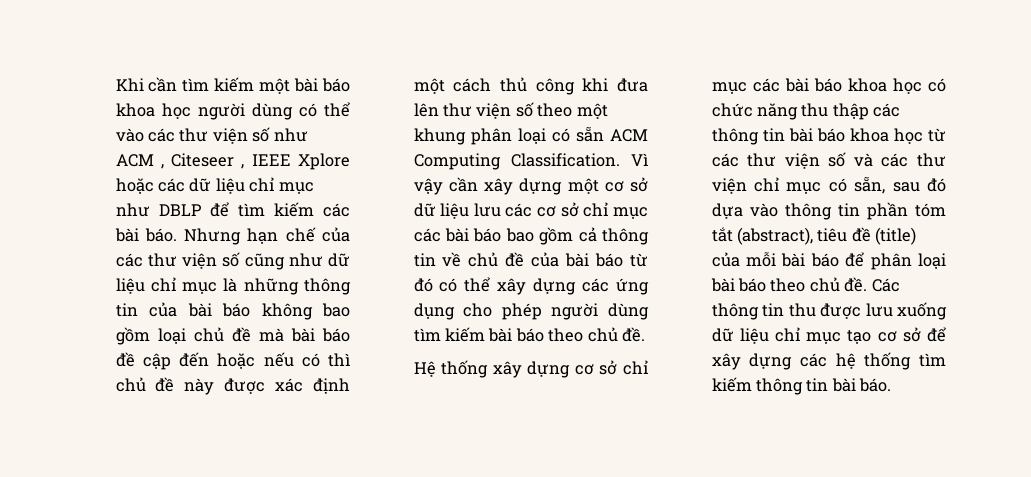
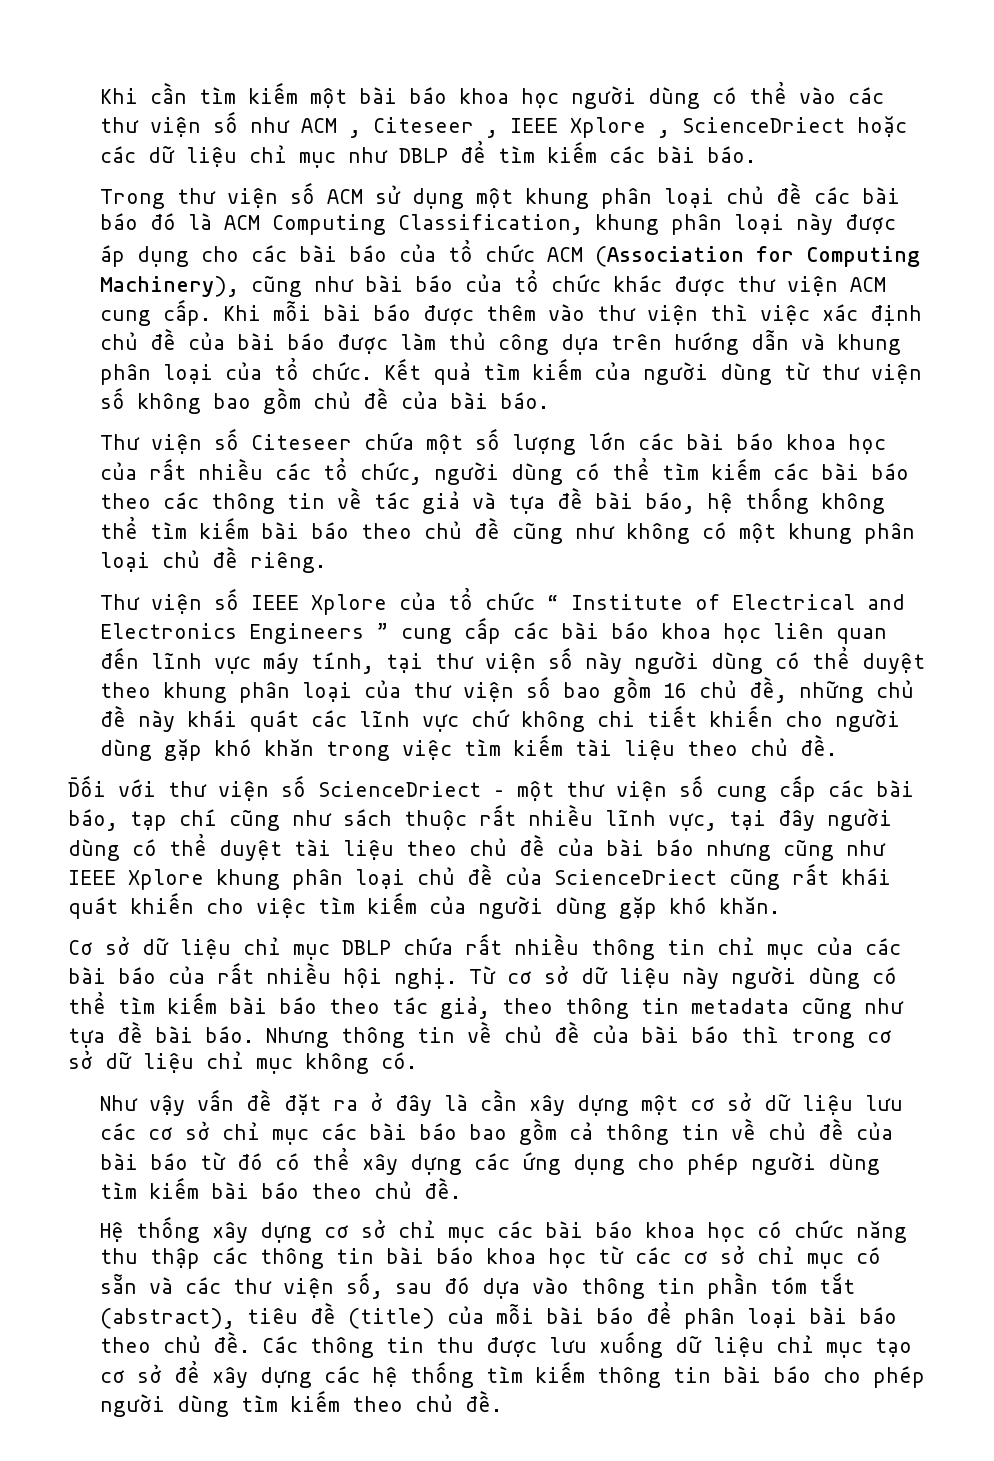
- Khi cần tìm kiếm một bài báo khoa học người dùng có thể vào các thư viện số như ACM , Citeseer , IEEE Xplore hoặc các dữ liệu chỉ mục như DBLP để tìm kiếm các bài báo. Nhưng hạn chế của các thư viện số cũng như dữ liệu chỉ mục là những thông tin của bài báo không bao gồm loại chủ đề mà bài báo đề cập đến hoặc nếu có thì chủ đề này được xác định một cách thủ công khi đưa lên thư viện số theo một khung phân loại có sẵn ACM Computing Classification. Vì vậy cần xây dựng một cơ sở dữ liệu lưu các cơ sở chỉ mục các bài báo bao gồm cả thông tin về chủ đề của bài báo từ đó có thể xây dựng các ứng dụng cho phép người dùng tìm kiếm bài báo theo chủ đề.
+ Khi cần tìm kiếm một bài báo khoa học người dùng có thể vào các thư viện số như ACM , Citeseer , IEEE Xplore , ScienceDriect hoặc các dữ liệu chỉ mục như DBLP để tìm kiếm các bài báo.
+ Trong thư viện số ACM sử dụng một khung phân loại chủ đề các bài báo đó là ACM Computing Classification, khung phân loại này được áp dụng cho các bài báo của tổ chức ACM (Association for Computing Machinery), cũng như bài báo của tổ chức khác được thư viện ACM cung cấp. Khi mỗi bài báo được thêm vào thư viện thì việc xác định chủ đề của bài báo được làm thủ công dựa trên hướng dẫn và khung phân loại của tổ chức. Kết quả tìm kiếm của người dùng từ thư viện số không bao gồm chủ đề của bài báo.
+ Thư viện số Citeseer chứa một số lượng lớn các bài báo khoa học của rất nhiều các tổ chức, người dùng có thể tìm kiếm các bài báo theo các thông tin về tác giả và tựa đề bài báo, hệ thống không thể tìm kiếm bài báo theo chủ đề cũng như không có một khung phân loại chủ đề riêng.
+ Thư viện số IEEE Xplore của tổ chức “ Institute of Electrical and Electronics Engineers ” cung cấp các bài báo khoa học liên quan đến lĩnh vực máy tính, tại thư viện số này người dùng có thể duyệt theo khung phân loại của thư viện số bao gồm 16 chủ đề, những chủ đề này khái quát các lĩnh vực chứ không chi tiết khiến cho người dùng gặp khó khăn trong việc tìm kiếm tài liệu theo chủ đề.
+ Đối với thư viện số ScienceDriect – một thư viện số cung cấp các bài báo, tạp chí cũng như sách thuộc rất nhiều lĩnh vực, tại đây người dùng có thể duyệt tài liệu theo chủ đề của bài báo nhưng cũng như IEEE Xplore khung phân loại chủ đề của ScienceDriect cũng rất khái quát khiến cho việc tìm kiếm của người dùng gặp khó khăn.
+ Cơ sở dữ liệu chỉ mục DBLP chứa rất nhiều thông tin chỉ mục của các bài báo của rất nhiều hội nghị. Từ cơ sở dữ liệu này người dùng có thể tìm kiếm bài báo theo tác giả, theo thông tin metadata cũng như tựa đề bài báo. Nhưng thông tin về chủ đề của bài báo thì trong cơ sở dữ liệu chỉ mục không có.
+ Như vậy vấn đề đặt ra ở đây là cần xây dựng một cơ sở dữ liệu lưu các cơ sở chỉ mục các bài báo bao gồm cả thông tin về chủ đề của bài báo từ đó có thể xây dựng các ứng dụng cho phép người dùng tìm kiếm bài báo theo chủ đề.
- Hệ thống xây dựng cơ sở chỉ mục các bài báo khoa học có chức năng thu thập các thông tin bài báo khoa học từ các thư viện số và các thư viện chỉ mục có sẵn, sau đó dựa vào thông tin phần tóm tắt (abstract), tiêu đề (title) của mỗi bài báo để phân loại bài báo theo chủ đề.
+ Hệ thống xây dựng cơ sở chỉ mục các bài báo khoa học có chức năng thu thập các thông tin bài báo khoa học từ các cơ sở chỉ mục có sẵn và các thư viện số, sau đó dựa vào thông tin phần tóm tắt (abstract), tiêu đề (title) của mỗi bài báo để phân loại bài báo theo chủ đề.
- Các thông tin thu được lưu xuống dữ liệu chỉ mục tạo cơ sở để xây dựng các hệ thống tìm kiếm thông tin bài báo.
+ Các thông tin thu được lưu xuống dữ liệu chỉ mục tạo cơ sở để xây dựng các hệ thống tìm kiếm thông tin bài báo cho phép người dùng tìm kiếm theo chủ đề.

